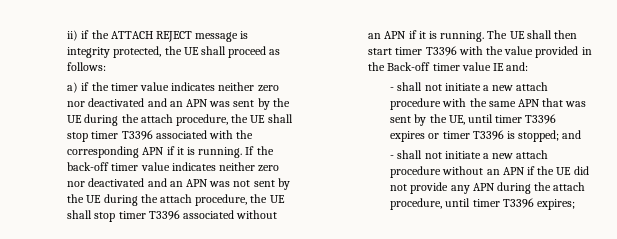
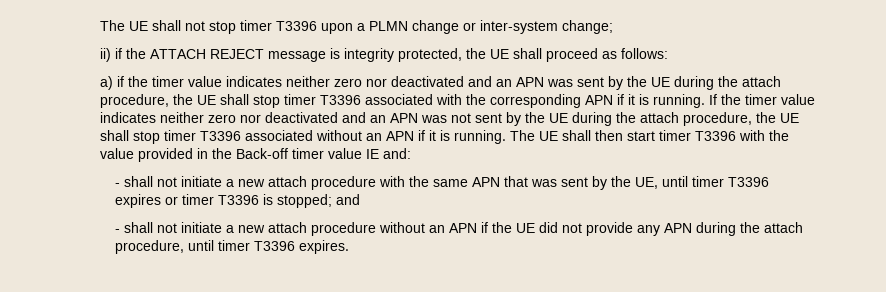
+ The UE shall not stop timer T3396 upon a PLMN change or inter-system change;
- If the back-off timer value indicates neither zero nor deactivated and an APN was not sent by the UE during the attach procedure, the UE shall stop timer T3396 associated without an APN if it is running.
+ If the timer value indicates neither zero nor deactivated and an APN was not sent by the UE during the attach procedure, the UE shall stop timer T3396 associated without an APN if it is running.
- - shall not initiate a new attach procedure without an APN if the UE did not provide any APN during the attach procedure, until timer T3396 expires;
+ - shall not initiate a new attach procedure without an APN if the UE did not provide any APN during the attach procedure, until timer T3396 expires.

